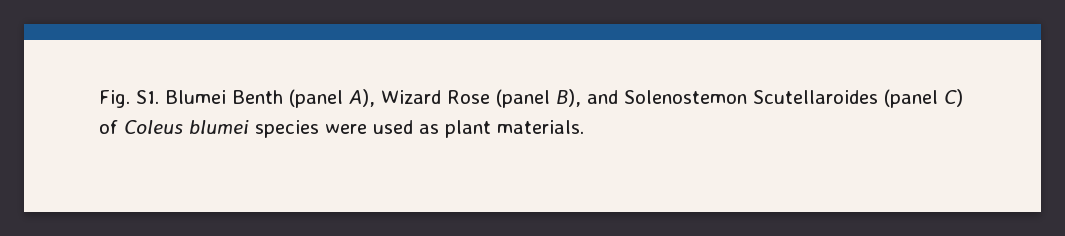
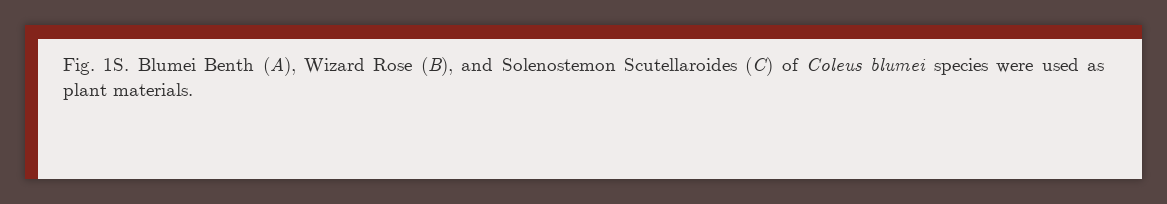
- Fig. S1. Blumei Benth (panel A), Wizard Rose (panel B), and Solenostemon Scutellaroides (panel C) of Coleus blumei species were used as plant materials.
+ Fig. 1S. Blumei Benth (A), Wizard Rose (B), and Solenostemon Scutellaroides (C) of Coleus blumei species were used as plant materials.

